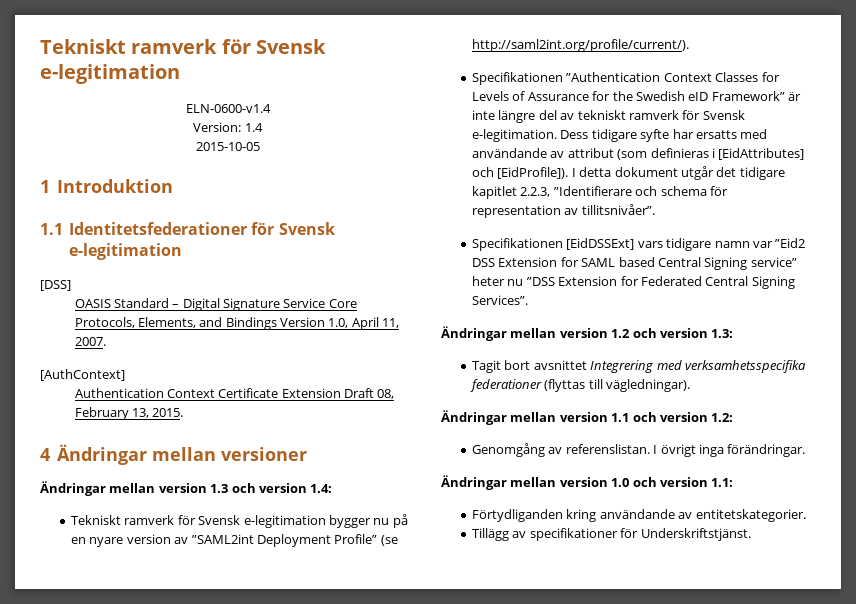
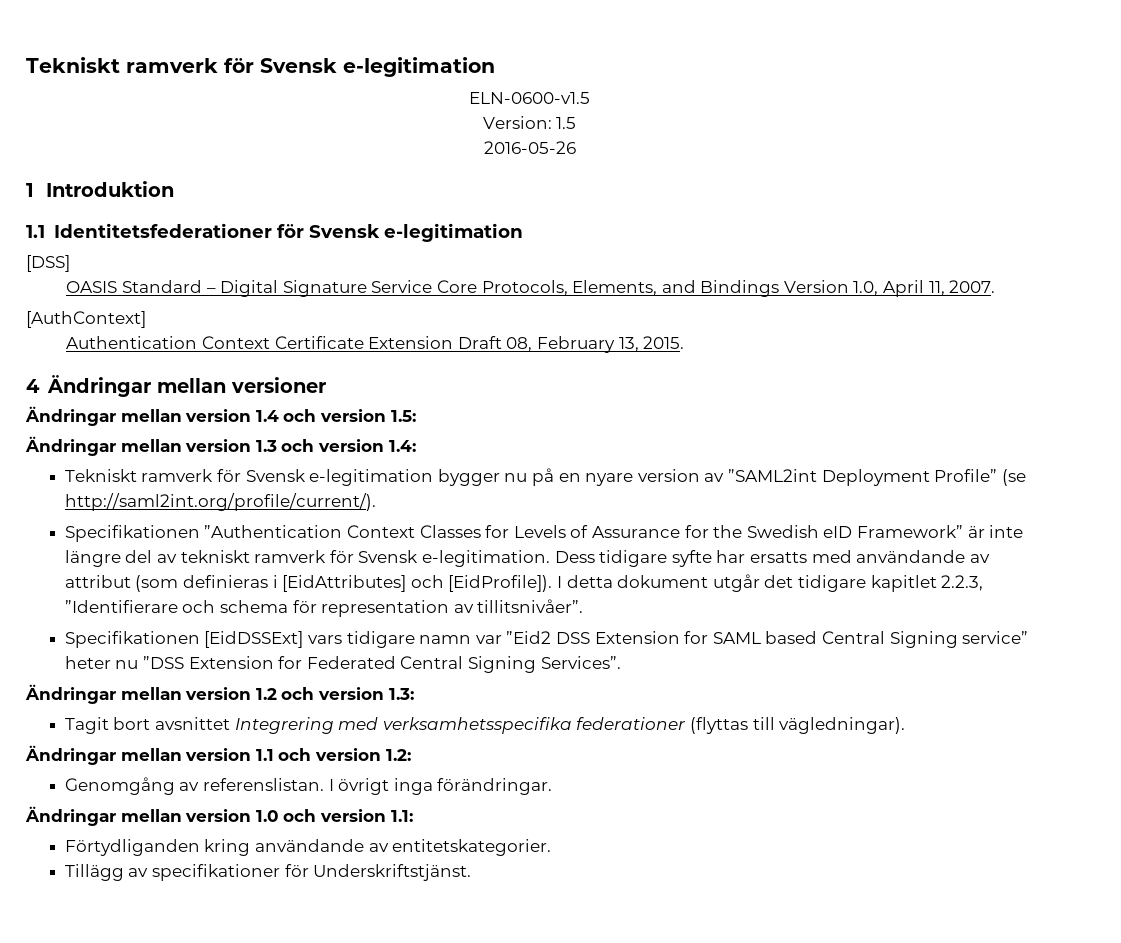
- ELN-0600-v1.4
+ ELN-0600-v1.5
- Version: 1.4
- 2015-10-05
+ Version: 1.5
+ 2016-05-26
+ Ändringar mellan version 1.4 och version 1.5:

